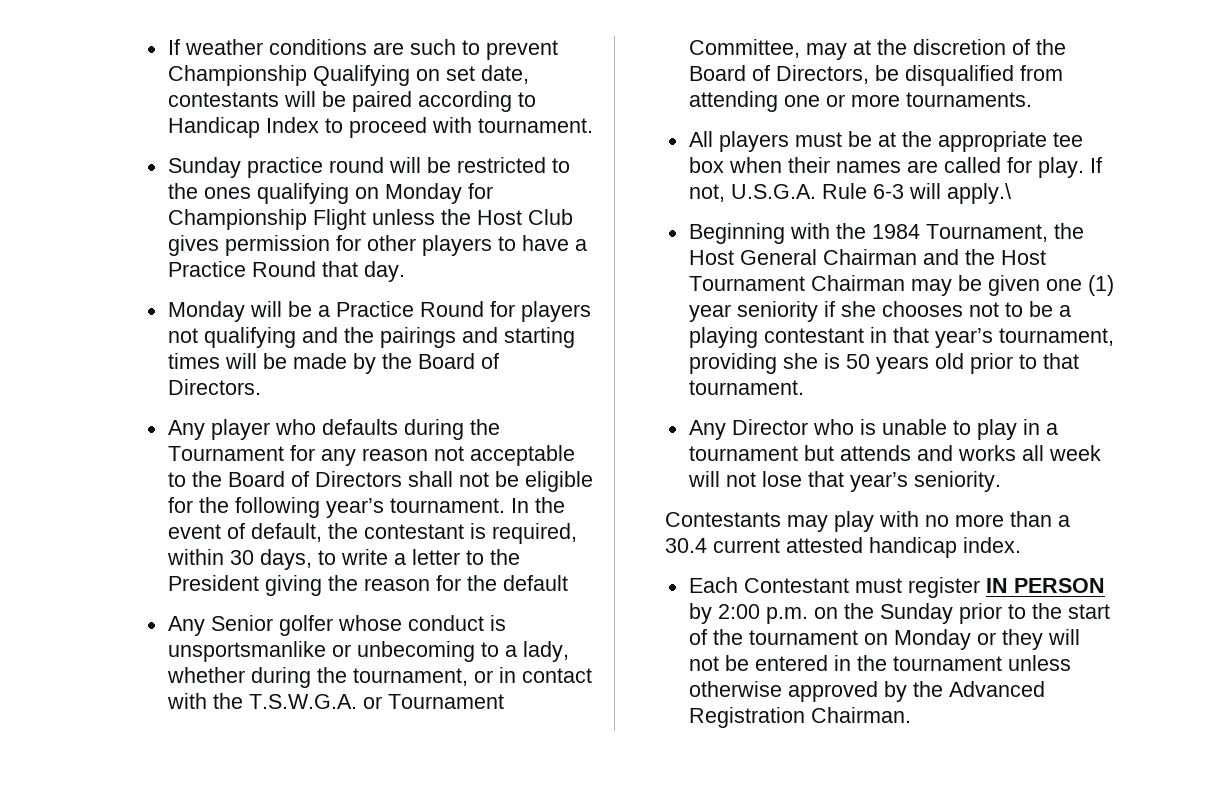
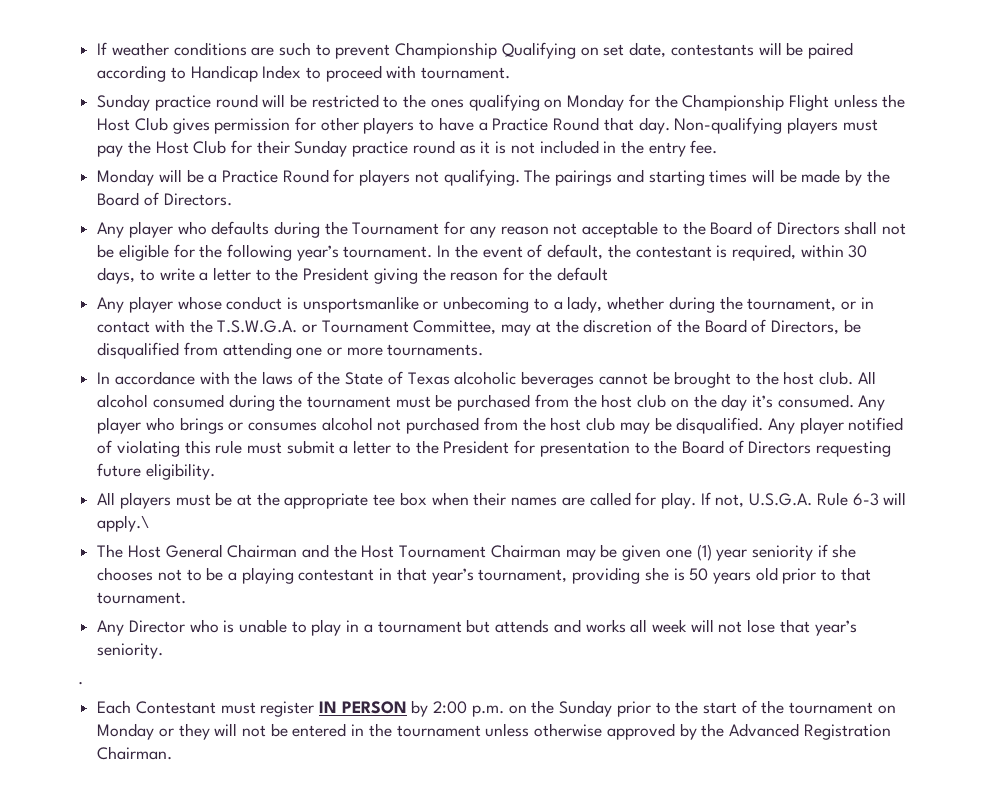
- Sunday practice round will be restricted to the ones qualifying on Monday for Championship Flight unless the Host Club gives permission for other players to have a Practice Round that day.
+ Sunday practice round will be restricted to the ones qualifying on Monday for the Championship Flight unless the Host Club gives permission for other players to have a Practice Round that day. Non-qualifying players must pay the Host Club for their Sunday practice round as it is not included in the entry fee.
- Monday will be a Practice Round for players not qualifying and the pairings and starting times will be made by the Board of Directors.
+ Monday will be a Practice Round for players not qualifying. The pairings and starting times will be made by the Board of Directors.
- Any Senior golfer whose conduct is unsportsmanlike or unbecoming to a lady, whether during the tournament, or in contact with the T.S.W.G.A. or Tournament Committee, may at the discretion of the Board of Directors, be disqualified from attending one or more tournaments.
+ Any player whose conduct is unsportsmanlike or unbecoming to a lady, whether during the tournament, or in contact with the T.S.W.G.A. or Tournament Committee, may at the discretion of the Board of Directors, be disqualified from attending one or more tournaments.
+ In accordance with the laws of the State of Texas alcoholic beverages cannot be brought to the host club. All alcohol consumed during the tournament must be purchased from the host club on the day it’s consumed. Any player who brings or consumes alcohol not purchased from the host club may be disqualified. Any player notified of violating this rule must submit a letter to the President for presentation to the Board of Directors requesting future eligibility.
- Beginning with the 1984 Tournament, the Host General Chairman and the Host Tournament Chairman may be given one (1) year seniority if she chooses not to be a playing contestant in that year’s tournament, providing she is 50 years old prior to that tournament.
+ The Host General Chairman and the Host Tournament Chairman may be given one (1) year seniority if she chooses not to be a playing contestant in that year’s tournament, providing she is 50 years old prior to that tournament.
- Contestants may play with no more than a 30.4 current attested handicap index.
+ .

